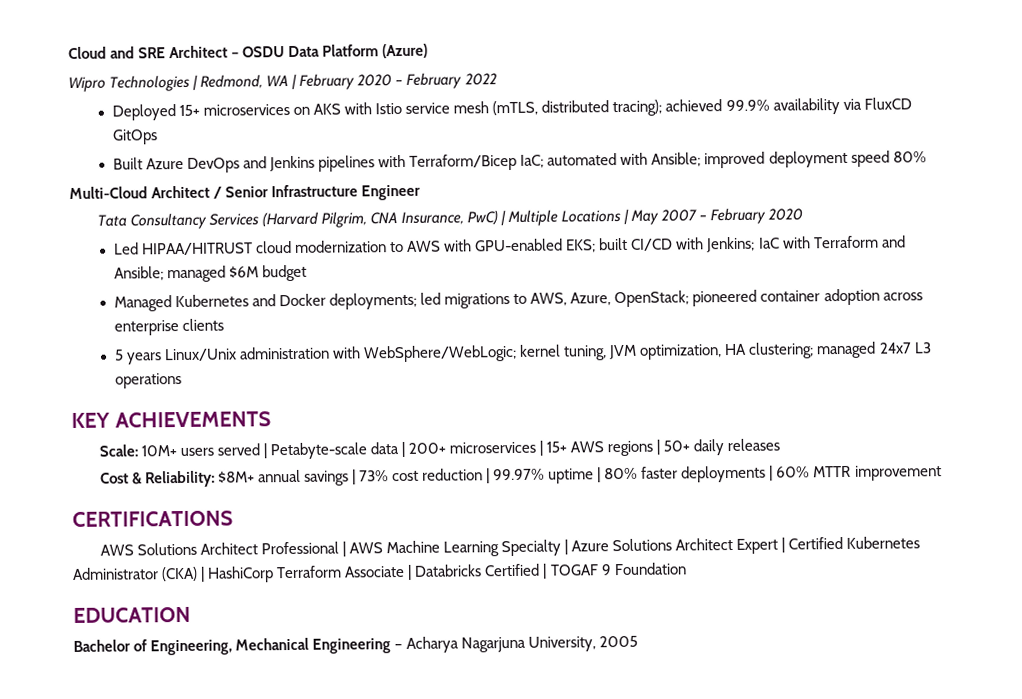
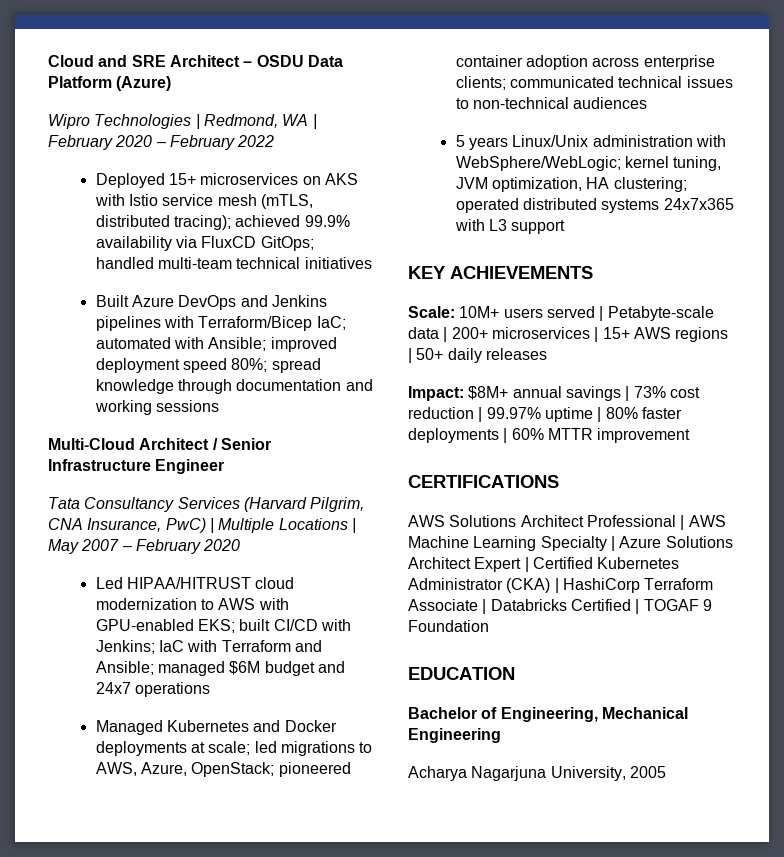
- Deployed 15+ microservices on AKS with Istio service mesh (mTLS, distributed tracing); achieved 99.9% availability via FluxCD GitOps
+ Deployed 15+ microservices on AKS with Istio service mesh (mTLS, distributed tracing); achieved 99.9% availability via FluxCD GitOps; handled multi-team technical initiatives
- Built Azure DevOps and Jenkins pipelines with Terraform/Bicep IaC; automated with Ansible; improved deployment speed 80%
+ Built Azure DevOps and Jenkins pipelines with Terraform/Bicep IaC; automated with Ansible; improved deployment speed 80%; spread knowledge through documentation and working sessions
- Led HIPAA/HITRUST cloud modernization to AWS with GPU-enabled EKS; built CI/CD with Jenkins; IaC with Terraform and Ansible; managed $6M budget
+ Led HIPAA/HITRUST cloud modernization to AWS with GPU-enabled EKS; built CI/CD with Jenkins; IaC with Terraform and Ansible; managed $6M budget and 24x7 operations
- Managed Kubernetes and Docker deployments; led migrations to AWS, Azure, OpenStack; pioneered container adoption across enterprise clients
+ Managed Kubernetes and Docker deployments at scale; led migrations to AWS, Azure, OpenStack; pioneered container adoption across enterprise clients; communicated technical issues to non-technical audiences
- 5 years Linux/Unix administration with WebSphere/WebLogic; kernel tuning, JVM optimization, HA clustering; managed 24x7 L3 operations
+ 5 years Linux/Unix administration with WebSphere/WebLogic; kernel tuning, JVM optimization, HA clustering; operated distributed systems 24x7x365 with L3 support
- Cost & Reliability: $8M+ annual savings | 73% cost reduction | 99.97% uptime | 80% faster deployments | 60% MTTR improvement
+ Impact: $8M+ annual savings | 73% cost reduction | 99.97% uptime | 80% faster deployments | 60% MTTR improvement
- Bachelor of Engineering, Mechanical Engineering – Acharya Nagarjuna University, 2005
+ Bachelor of Engineering, Mechanical Engineering
+ Acharya Nagarjuna University, 2005

